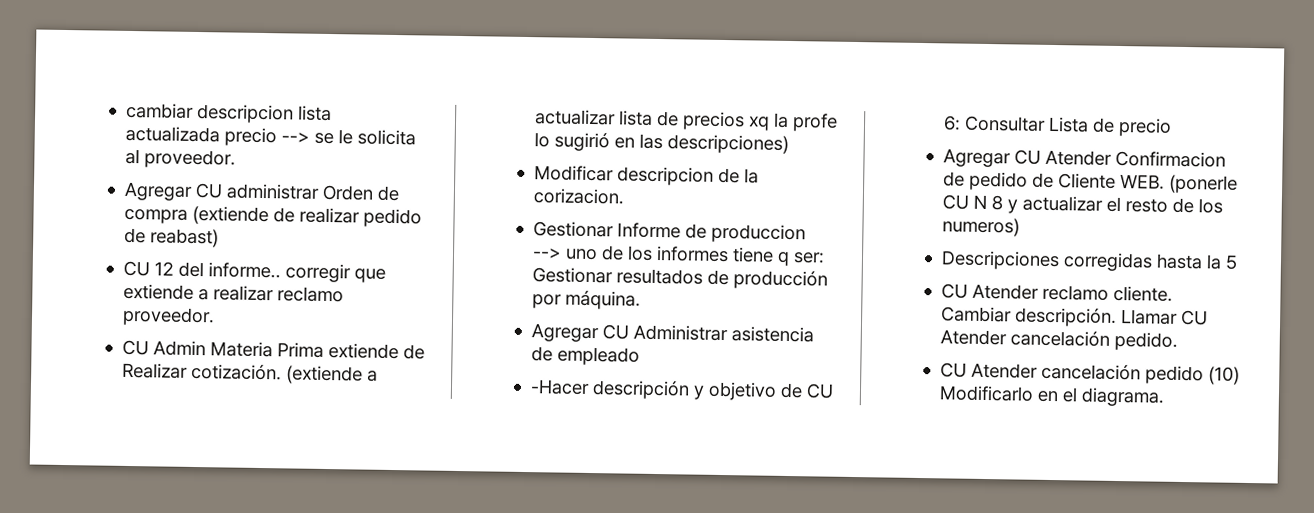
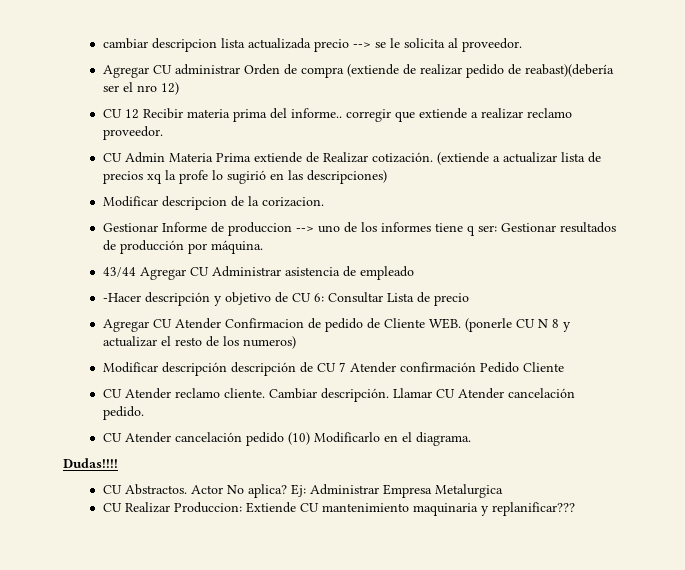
- Agregar CU administrar Orden de compra (extiende de realizar pedido de reabast)
+ Agregar CU administrar Orden de compra (extiende de realizar pedido de reabast)(debería ser el nro 12)
- CU 12 del informe.. corregir que extiende a realizar reclamo proveedor.
+ CU 12 Recibir materia prima del informe.. corregir que extiende a realizar reclamo proveedor.
- Agregar CU Administrar asistencia de empleado
+ 43/44 Agregar CU Administrar asistencia de empleado
- Descripciones corregidas hasta la 5
+ Modificar descripción descripción de CU 7 Atender confirmación Pedido Cliente
+ Dudas!!!!
+ CU Abstractos. Actor No aplica? Ej: Administrar Empresa Metalurgica
+ CU Realizar Produccion: Extiende CU mantenimiento maquinaria y replanificar???

